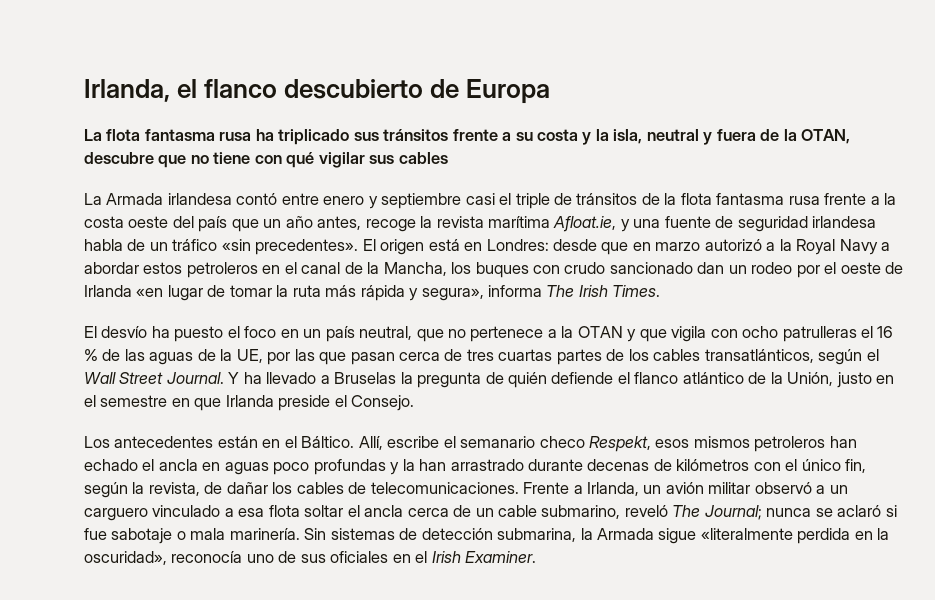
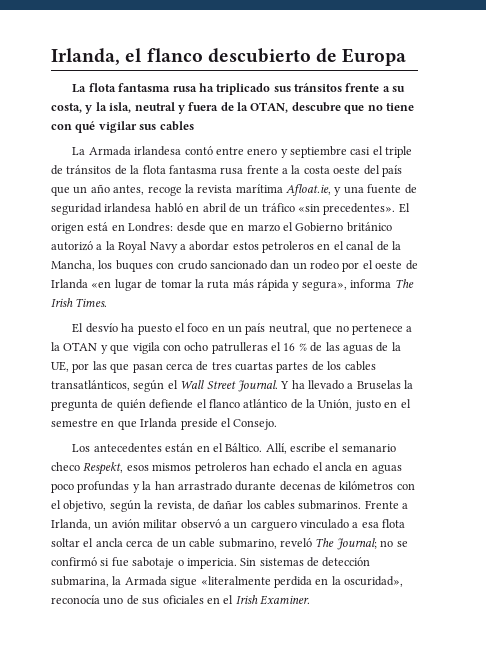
- La flota fantasma rusa ha triplicado sus tránsitos frente a su costa y la isla, neutral y fuera de la OTAN, descubre que no tiene con qué vigilar sus cables
+ La flota fantasma rusa ha triplicado sus tránsitos frente a su costa, y la isla, neutral y fuera de la OTAN, descubre que no tiene con qué vigilar sus cables
- La Armada irlandesa contó entre enero y septiembre casi el triple de tránsitos de la flota fantasma rusa frente a la costa oeste del país que un año antes, recoge la revista marítima Afloat.ie, y una fuente de seguridad irlandesa habla de un tráfico «sin precedentes».
+ La Armada irlandesa contó entre enero y septiembre casi el triple de tránsitos de la flota fantasma rusa frente a la costa oeste del país que un año antes, recoge la revista marítima Afloat.ie, y una fuente de seguridad irlandesa habló en abril de un tráfico «sin precedentes».
- El origen está en Londres: desde que en marzo autorizó a la Royal Navy a abordar estos petroleros en el canal de la Mancha, los buques con crudo sancionado dan un rodeo por el oeste de Irlanda «en lugar de tomar la ruta más rápida y segura», informa The Irish Times.
+ El origen está en Londres: desde que en marzo el Gobierno británico autorizó a la Royal Navy a abordar estos petroleros en el canal de la Mancha, los buques con crudo sancionado dan un rodeo por el oeste de Irlanda «en lugar de tomar la ruta más rápida y segura», informa The Irish Times.
- Allí, escribe el semanario checo Respekt, esos mismos petroleros han echado el ancla en aguas poco profundas y la han arrastrado durante decenas de kilómetros con el único fin, según la revista, de dañar los cables de telecomunicaciones.
+ Allí, escribe el semanario checo Respekt, esos mismos petroleros han echado el ancla en aguas poco profundas y la han arrastrado durante decenas de kilómetros con el objetivo, según la revista, de dañar los cables submarinos.
- Frente a Irlanda, un avión militar observó a un carguero vinculado a esa flota soltar el ancla cerca de un cable submarino, reveló The Journal; nunca se aclaró si fue sabotaje o mala marinería.
+ Frente a Irlanda, un avión militar observó a un carguero vinculado a esa flota soltar el ancla cerca de un cable submarino, reveló The Journal; no se confirmó si fue sabotaje o impericia.

